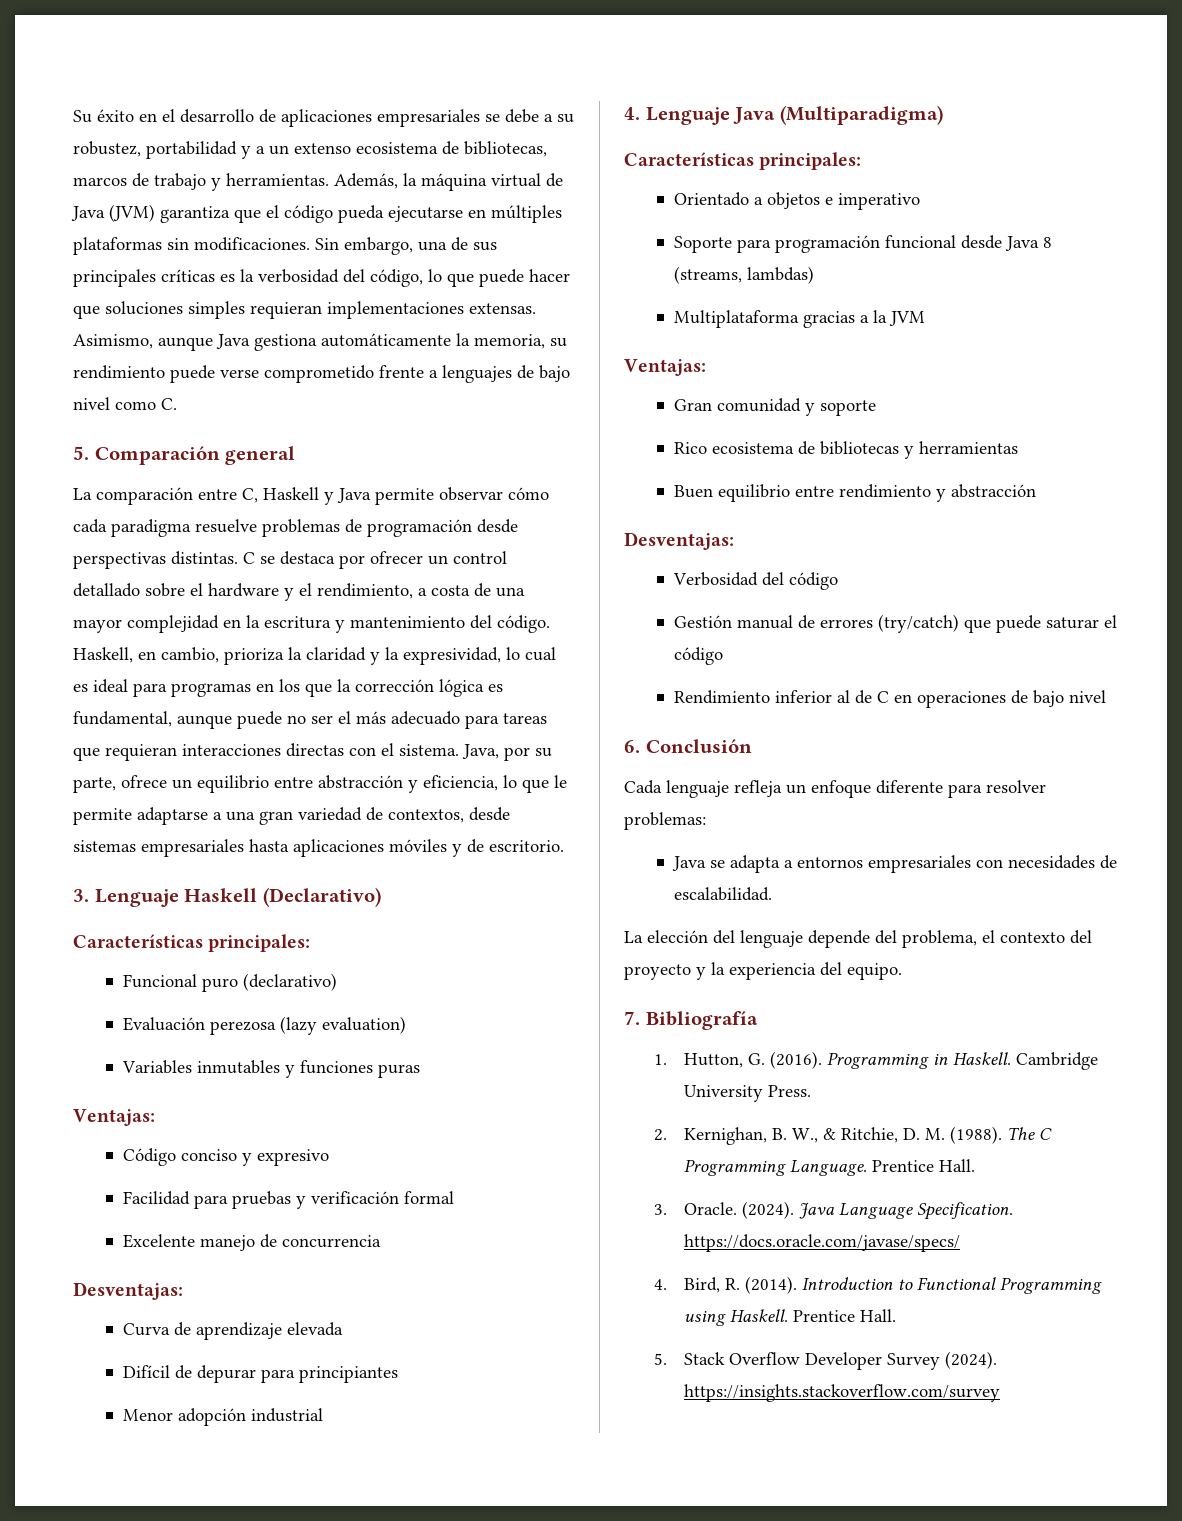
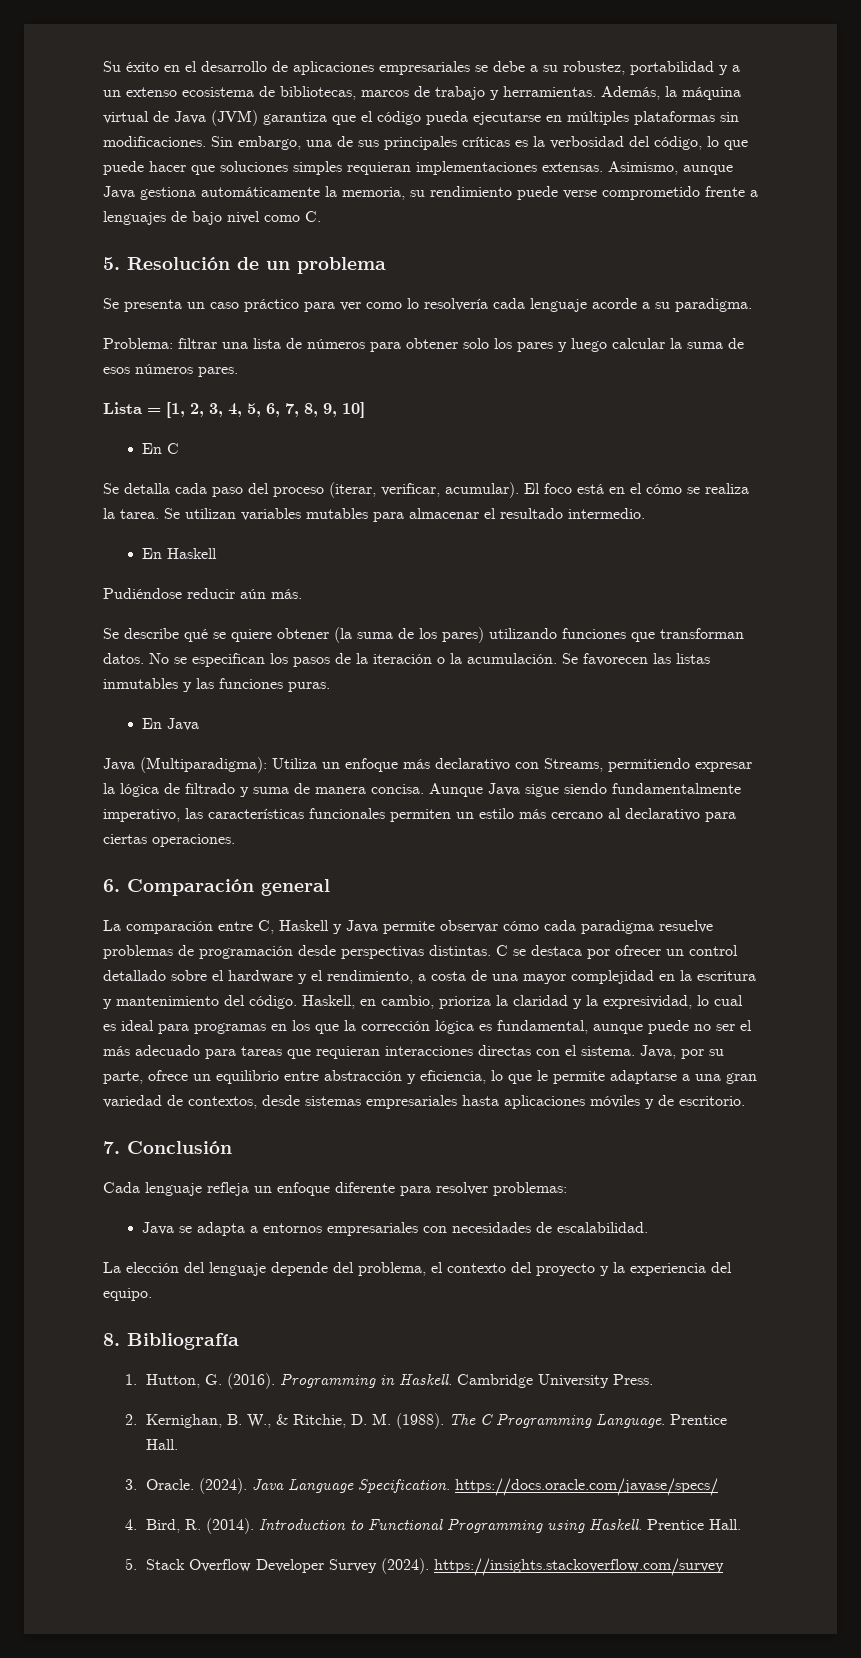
- 5. Comparación general
+ 5. Resolución de un problema
+ Se presenta un caso práctico para ver como lo resolvería cada lenguaje acorde a su paradigma.
+ Problema: filtrar una lista de números para obtener solo los pares y luego calcular la suma de esos números pares.
+ Lista = [1, 2, 3, 4, 5, 6, 7, 8, 9, 10]
+ En C
+ Se detalla cada paso del proceso (iterar, verificar, acumular). El foco está en el cómo se realiza la tarea. Se utilizan variables mutables para almacenar el resultado intermedio.
+ En Haskell
+ Pudiéndose reducir aún más.
+ Se describe qué se quiere obtener (la suma de los pares) utilizando funciones que transforman datos. No se especifican los pasos de la iteración o la acumulación. Se favorecen las listas inmutables y las funciones puras.
+ En Java
+ Java (Multiparadigma): Utiliza un enfoque más declarativo con Streams, permitiendo expresar la lógica de filtrado y suma de manera concisa. Aunque Java sigue siendo fundamentalmente imperativo, las características funcionales permiten un estilo más cercano al declarativo para ciertas operaciones.
+ 6. Comparación general
- 3. Lenguaje Haskell (Declarativo)
- Características principales:
- Funcional puro (declarativo)
- Evaluación perezosa (lazy evaluation)
- Variables inmutables y funciones puras
- Ventajas:
- Código conciso y expresivo
- Facilidad para pruebas y verificación formal
- Excelente manejo de concurrencia
- Desventajas:
- Curva de aprendizaje elevada
- Difícil de depurar para principiantes
- Menor adopción industrial
- 4. Lenguaje Java (Multiparadigma)
- Características principales:
- Orientado a objetos e imperativo
- Soporte para programación funcional desde Java 8 (streams, lambdas)
- Multiplataforma gracias a la JVM
- Ventajas:
- Gran comunidad y soporte
- Rico ecosistema de bibliotecas y herramientas
- Buen equilibrio entre rendimiento y abstracción
- Desventajas:
- Verbosidad del código
- Gestión manual de errores (try/catch) que puede saturar el código
- Rendimiento inferior al de C en operaciones de bajo nivel
- 6. Conclusión
+ 7. Conclusión
- 7. Bibliografía
+ 8. Bibliografía

